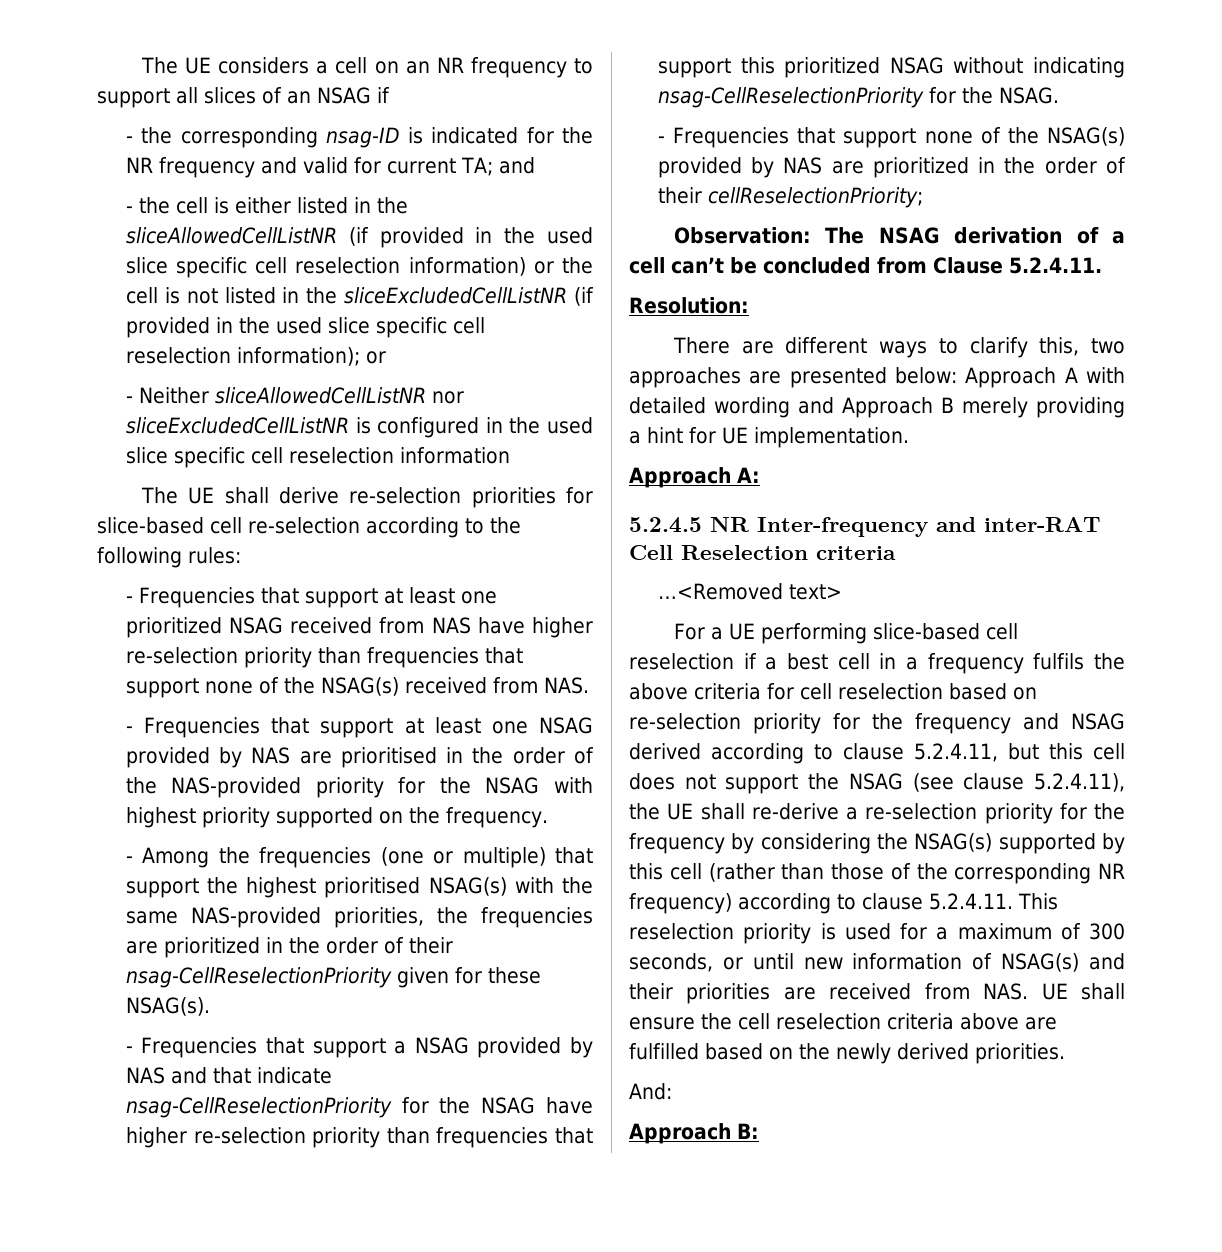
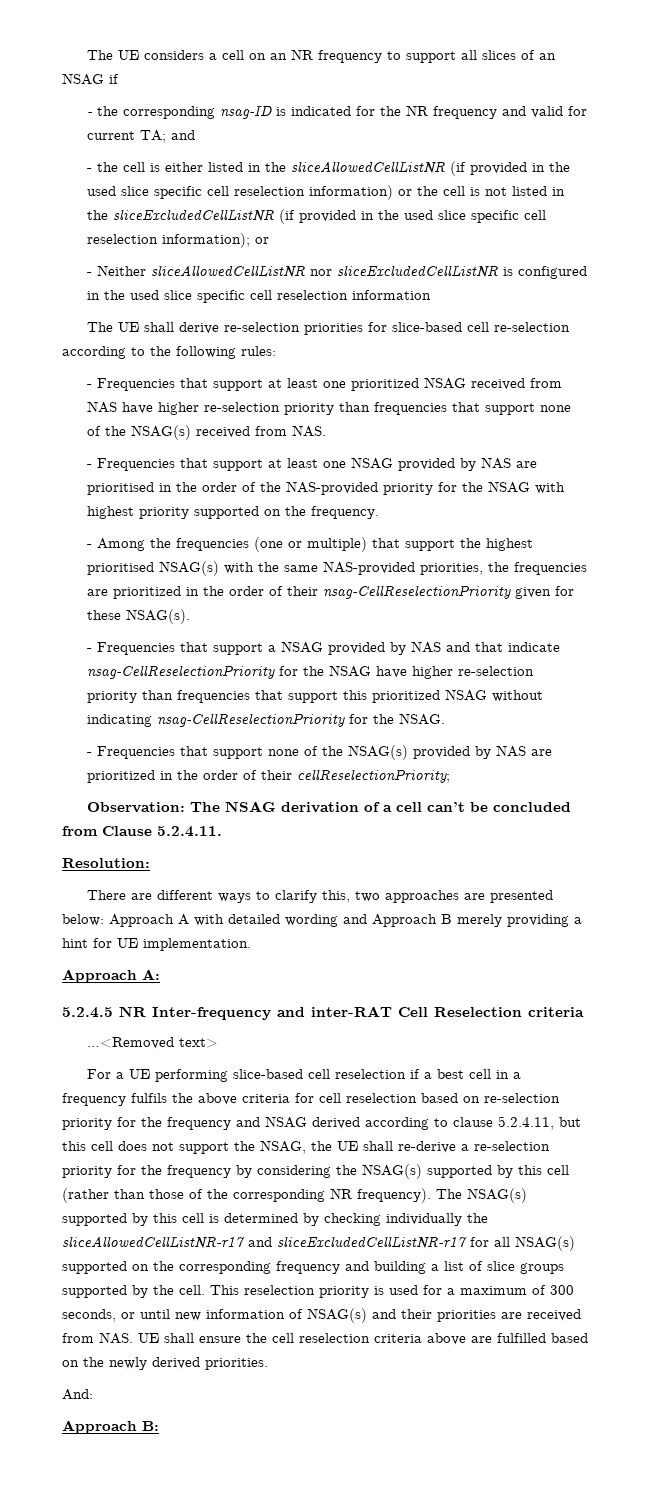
- For a UE performing slice-based cell reselection if a best cell in a frequency fulfils the above criteria for cell reselection based on re-selection priority for the frequency and NSAG derived according to clause 5.2.4.11, but this cell does not support the NSAG (see clause 5.2.4.11), the UE shall re-derive a re-selection priority for the frequency by considering the NSAG(s) supported by this cell (rather than those of the corresponding NR frequency) according to clause 5.2.4.11. This reselection priority is used for a maximum of 300 seconds, or until new information of NSAG(s) and their priorities are received from NAS. UE shall ensure the cell reselection criteria above are fulfilled based on the newly derived priorities.
+ For a UE performing slice-based cell reselection if a best cell in a frequency fulfils the above criteria for cell reselection based on re-selection priority for the frequency and NSAG derived according to clause 5.2.4.11, but this cell does not support the NSAG, the UE shall re-derive a re-selection priority for the frequency by considering the NSAG(s) supported by this cell (rather than those of the corresponding NR frequency). The NSAG(s) supported by this cell is determined by checking individually the sliceAllowedCellListNR-r17 and sliceExcludedCellListNR-r17 for all NSAG(s) supported on the corresponding frequency and building a list of slice groups supported by the cell. This reselection priority is used for a maximum of 300 seconds, or until new information of NSAG(s) and their priorities are received from NAS. UE shall ensure the cell reselection criteria above are fulfilled based on the newly derived priorities.

